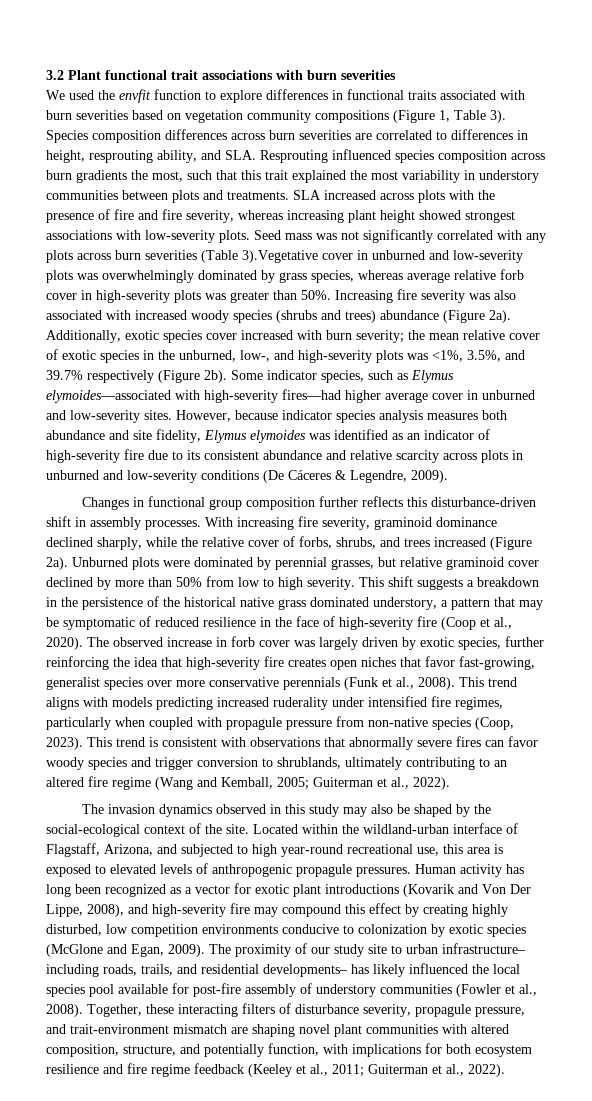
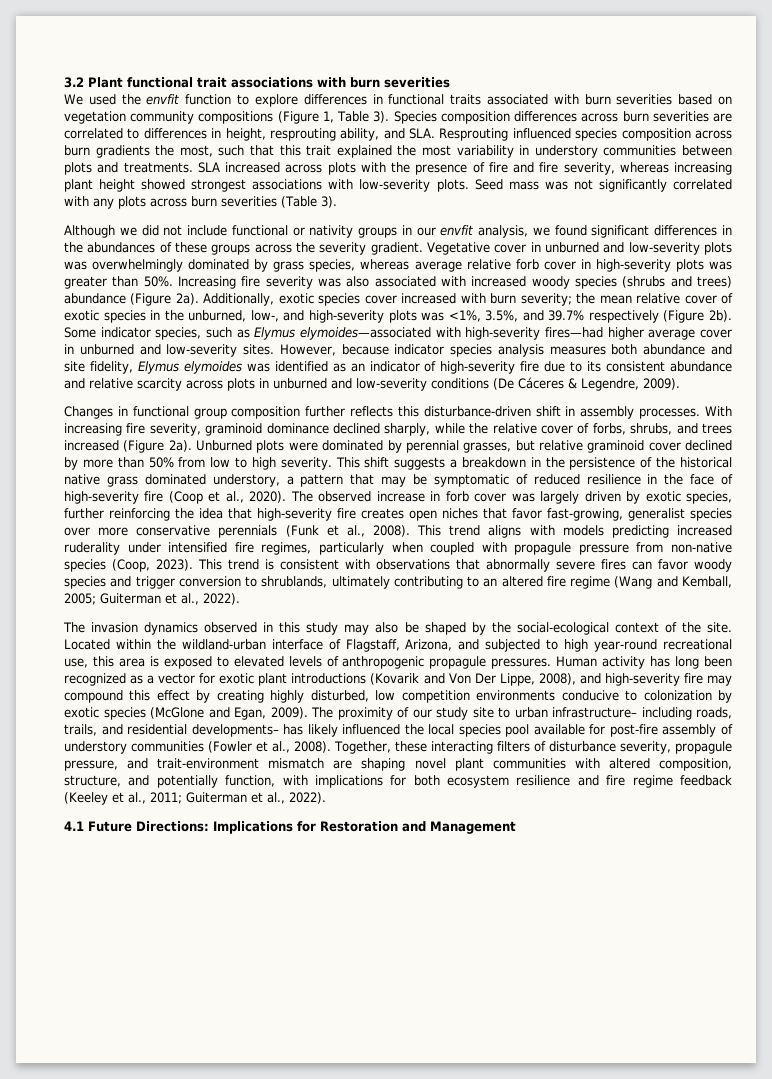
- Seed mass was not significantly correlated with any plots across burn severities (Table 3).Vegetative cover in unburned and low-severity plots was overwhelmingly dominated by grass species, whereas average relative forb cover in high-severity plots was greater than 50%.
+ Seed mass was not significantly correlated with any plots across burn severities (Table 3).
+ Although we did not include functional or nativity groups in our envfit analysis, we found significant differences in the abundances of these groups across the severity gradient. Vegetative cover in unburned and low-severity plots was overwhelmingly dominated by grass species, whereas average relative forb cover in high-severity plots was greater than 50%.
+ 4.1 Future Directions: Implications for Restoration and Management

